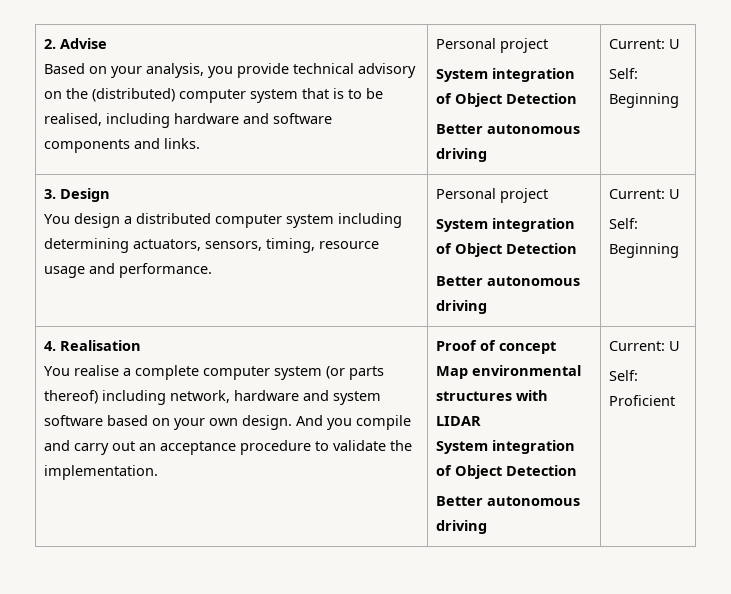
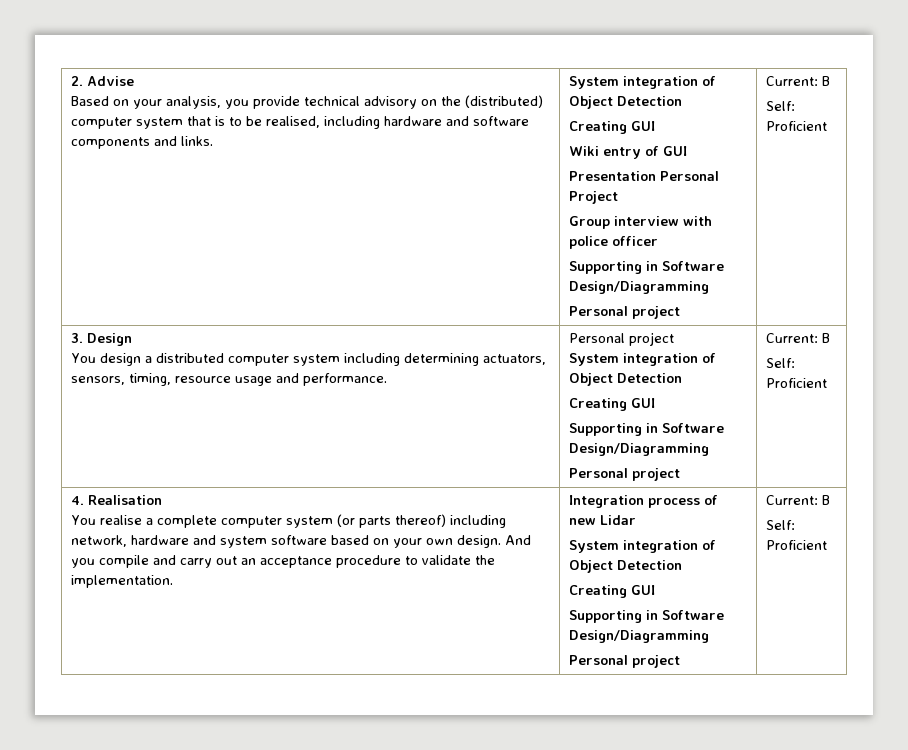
- Based on your analysis, you provide technical advisory on the (distributed) computer system that is to be realised, including hardware and software components and links. | Personal project
- System integration of Object Detection
- Better autonomous driving | Current: U
- Self: Beginning
+ Based on your analysis, you provide technical advisory on the (distributed) computer system that is to be realised, including hardware and software components and links. | System integration of Object Detection
+ Creating GUI
+ Wiki entry of GUI
+ Presentation Personal Project
+ Group interview with police officer
+ Supporting in Software Design/Diagramming
+ Personal project | Current: B
+ Self: Proficient
  3. Design
  You design a distributed computer system including determining actuators, sensors, timing, resource usage and performance. | Personal project
  System integration of Object Detection
- Better autonomous driving | Current: U
- Self: Beginning
+ Creating GUI
+ Supporting in Software Design/Diagramming
+ Personal project | Current: B
+ Self: Proficient
- Proof of concept Map environmental structures with LIDAR
+ Integration process of new Lidar
  System integration of Object Detection
- Better autonomous driving | Current: U
+ Creating GUI
+ Supporting in Software Design/Diagramming
+ Personal project | Current: B

